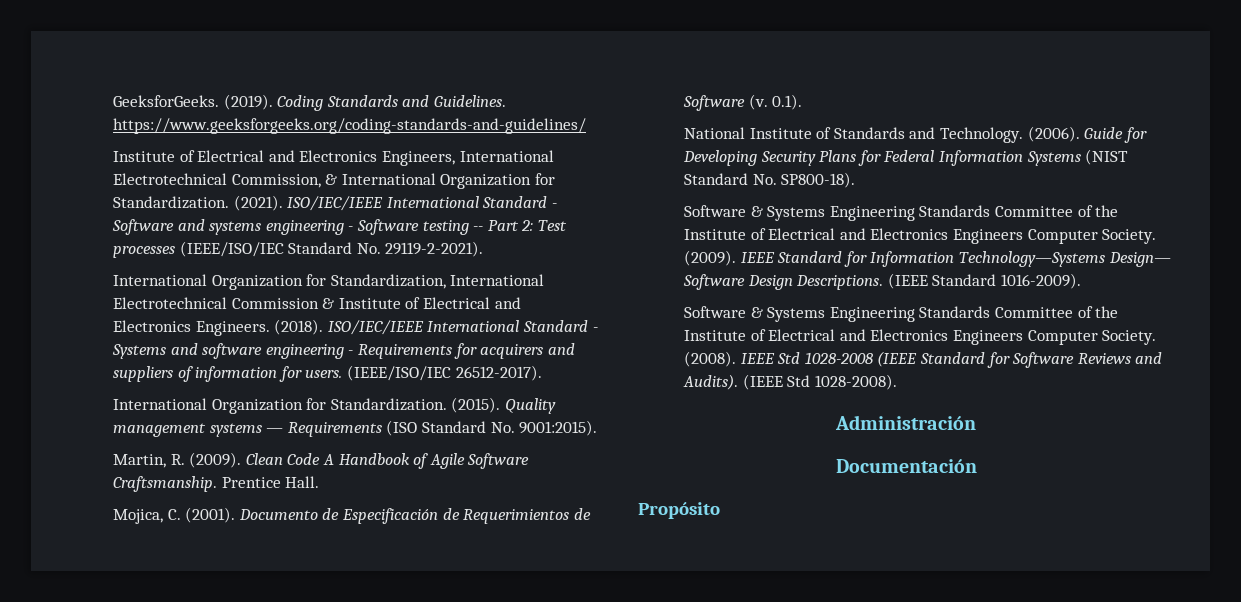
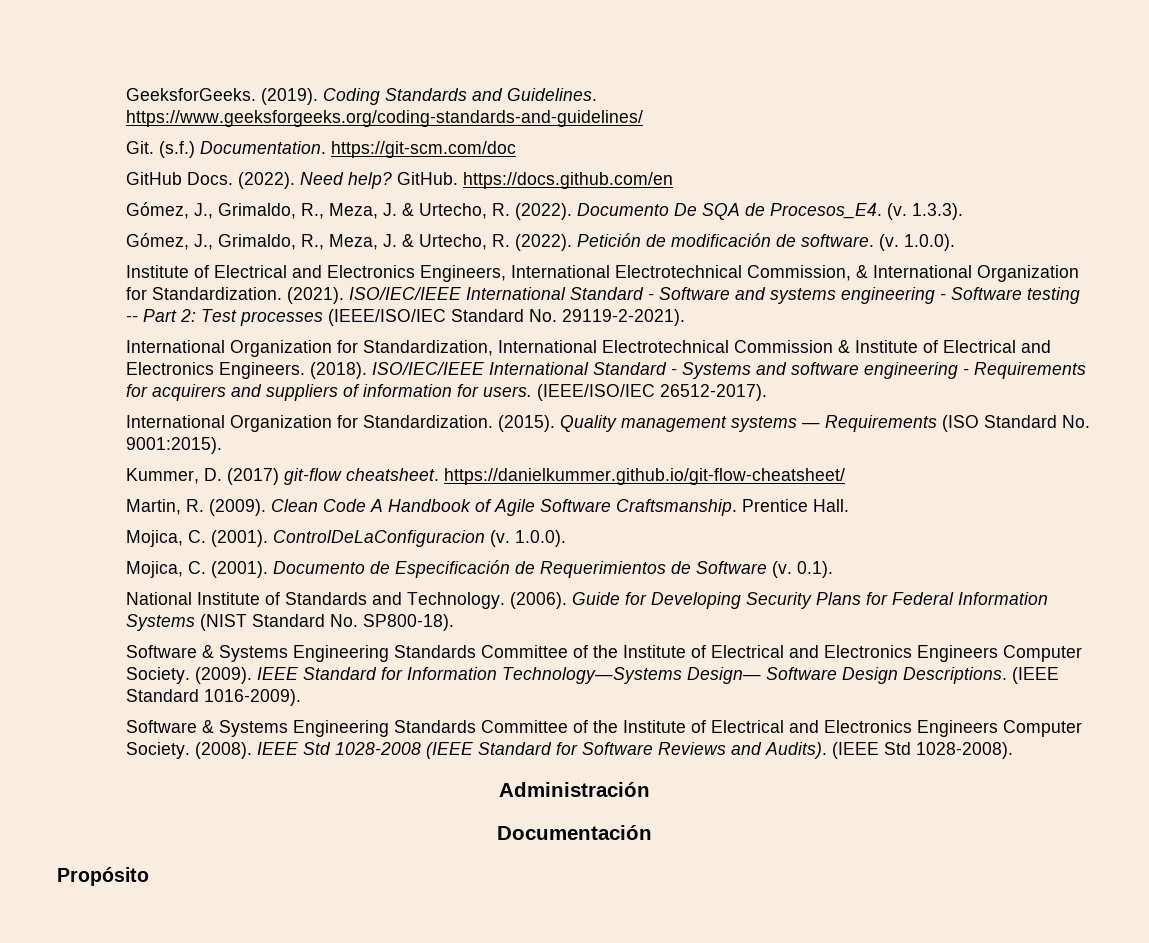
+ Git. (s.f.) Documentation. https://git-scm.com/doc
+ GitHub Docs. (2022). Need help? GitHub. https://docs.github.com/en
+ Gómez, J., Grimaldo, R., Meza, J. & Urtecho, R. (2022). Documento De SQA de Procesos_E4. (v. 1.3.3).
+ Gómez, J., Grimaldo, R., Meza, J. & Urtecho, R. (2022). Petición de modificación de software. (v. 1.0.0).
+ Kummer, D. (2017) git-flow cheatsheet. https://danielkummer.github.io/git-flow-cheatsheet/
+ Mojica, C. (2001). ControlDeLaConfiguracion (v. 1.0.0).

